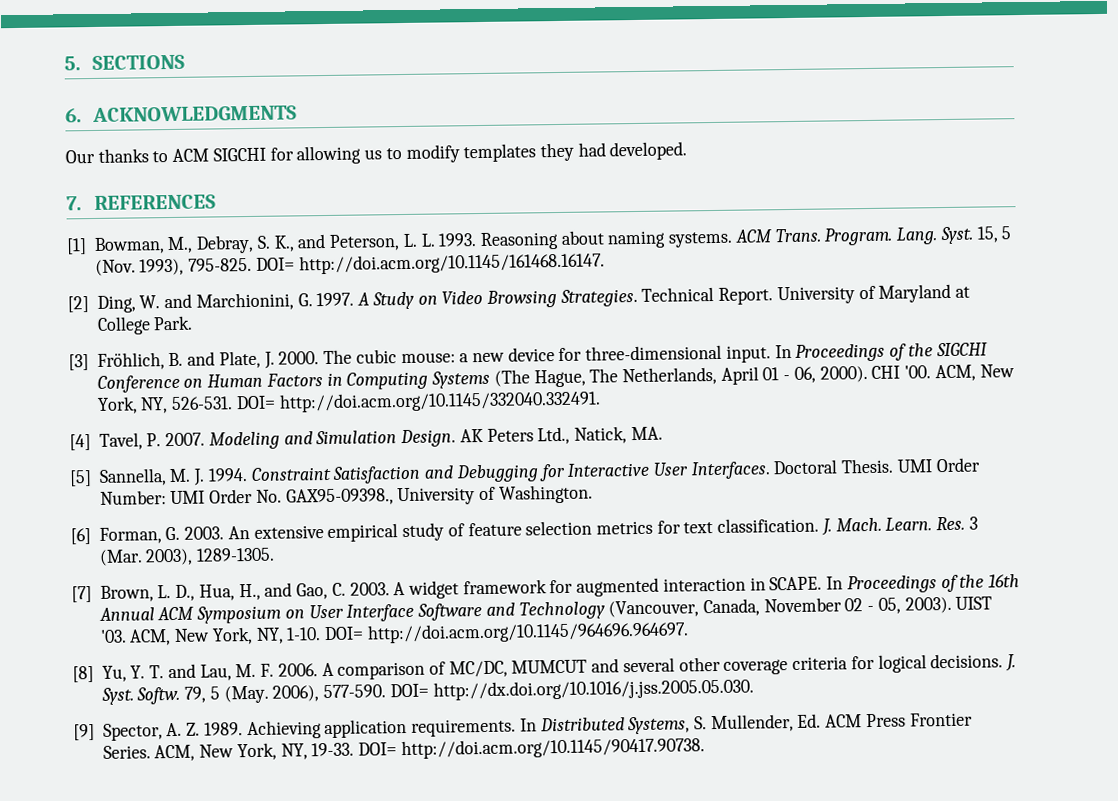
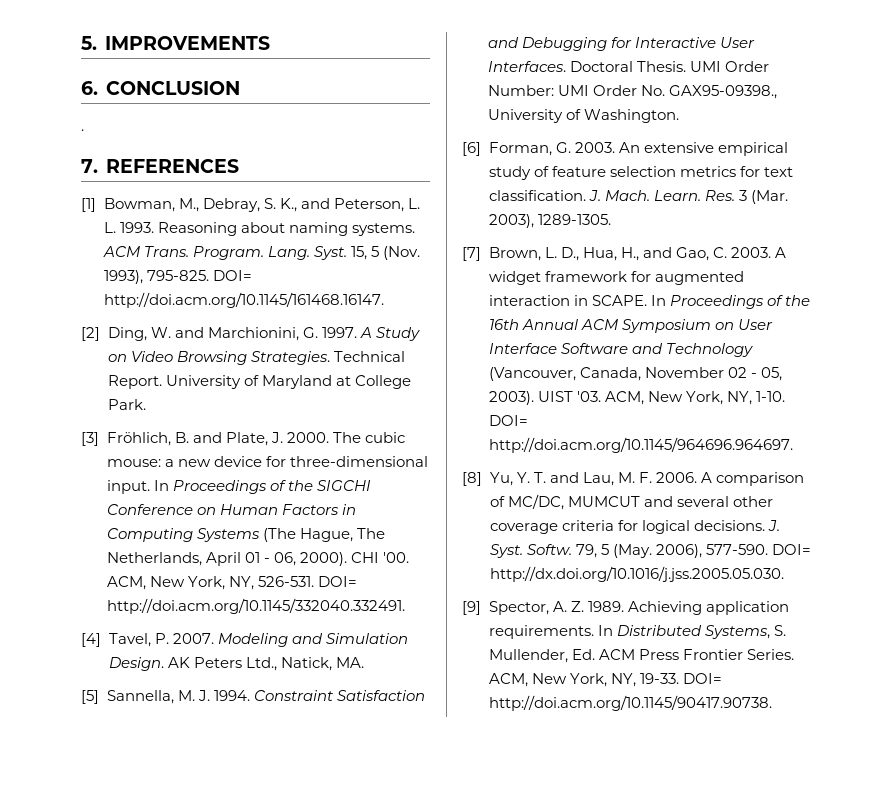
- 5. SECTIONS
+ 5. IMPROVEMENTS
- 6. ACKNOWLEDGMENTS
- Our thanks to ACM SIGCHI for allowing us to modify templates they had developed.
+ 6. CONCLUSION
+ .

